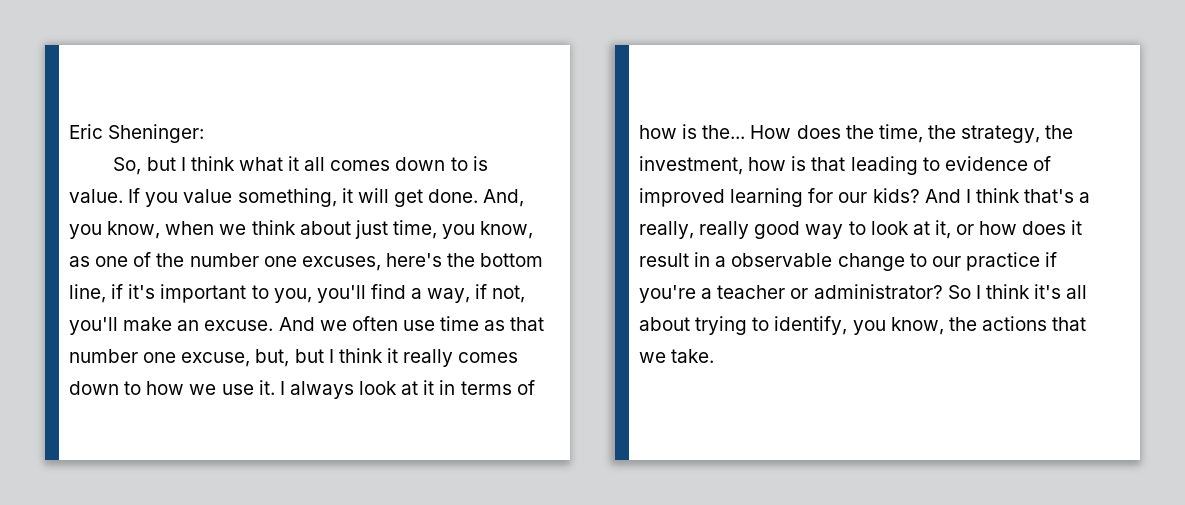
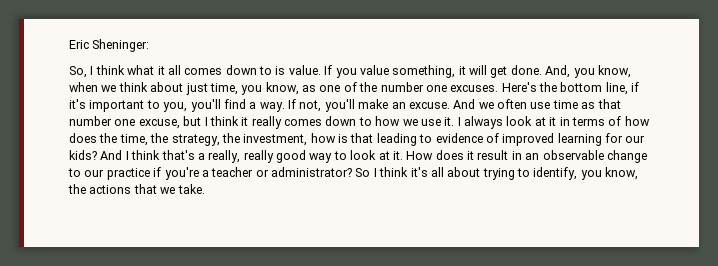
- So, but I think what it all comes down to is value.
+ So, I think what it all comes down to is value.
- And, you know, when we think about just time, you know, as one of the number one excuses, here's the bottom line, if it's important to you, you'll find a way, if not, you'll make an excuse.
+ And, you know, when we think about just time, you know, as one of the number one excuses. Here's the bottom line, if it's important to you, you'll find a way. If not, you'll make an excuse.
- And we often use time as that number one excuse, but, but I think it really comes down to how we use it.
+ And we often use time as that number one excuse, but I think it really comes down to how we use it.
- I always look at it in terms of how is the... How does the time, the strategy, the investment, how is that leading to evidence of improved learning for our kids?
+ I always look at it in terms of how does the time, the strategy, the investment, how is that leading to evidence of improved learning for our kids?
- And I think that's a really, really good way to look at it, or how does it result in a observable change to our practice if you're a teacher or administrator?
+ And I think that's a really, really good way to look at it. How does it result in an observable change to our practice if you're a teacher or administrator?

